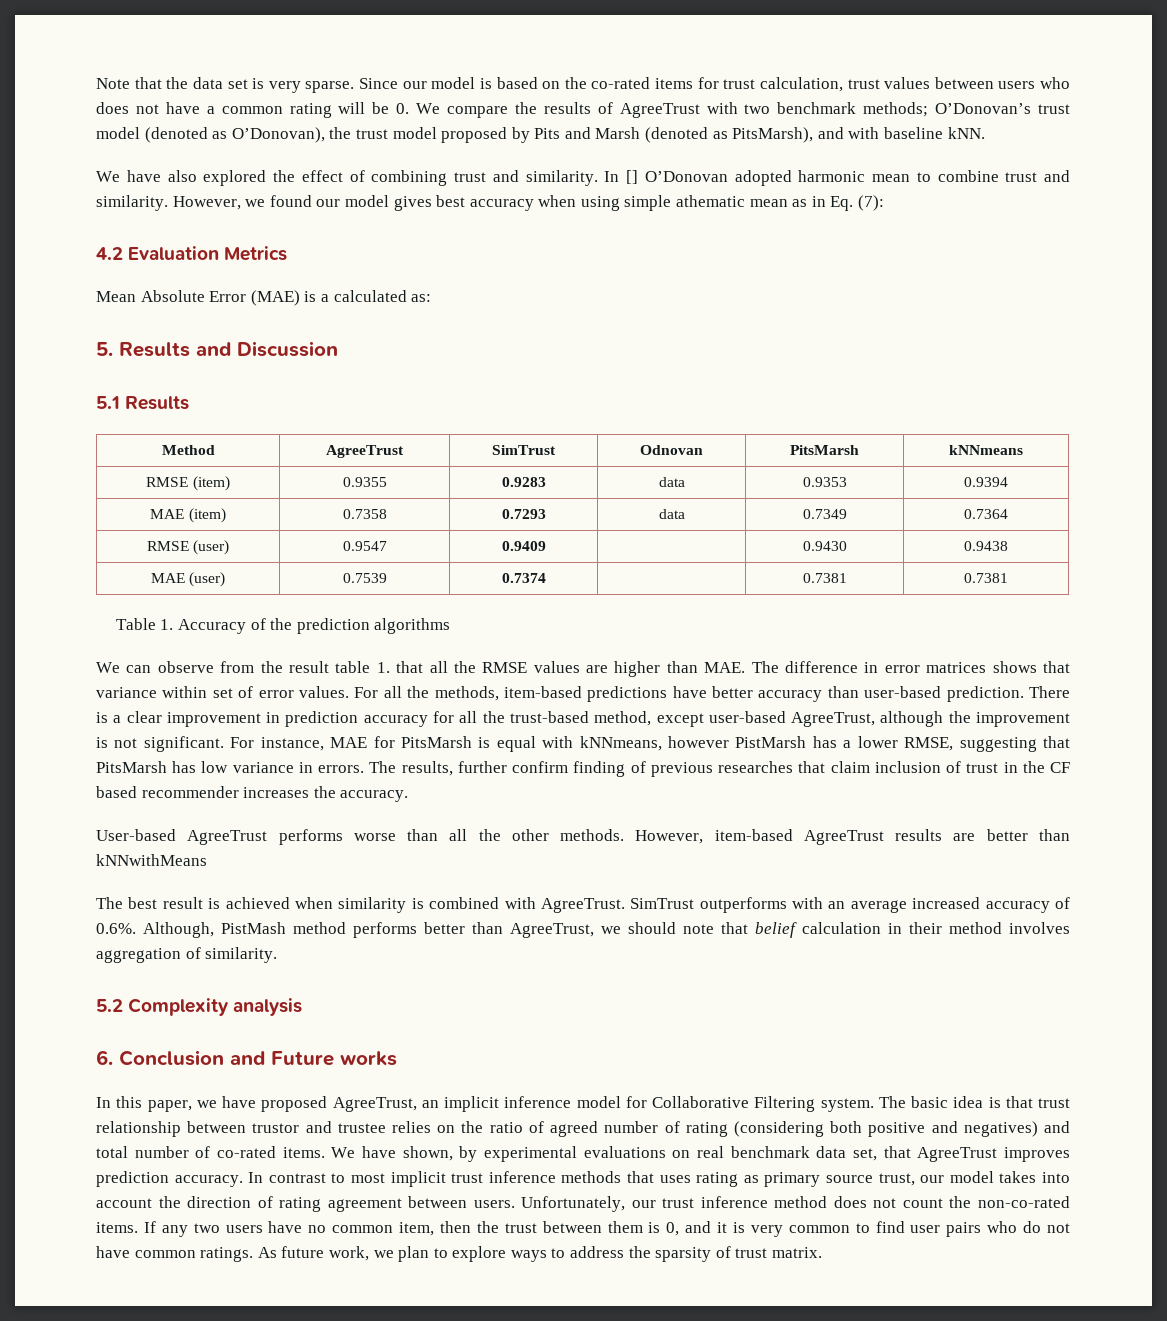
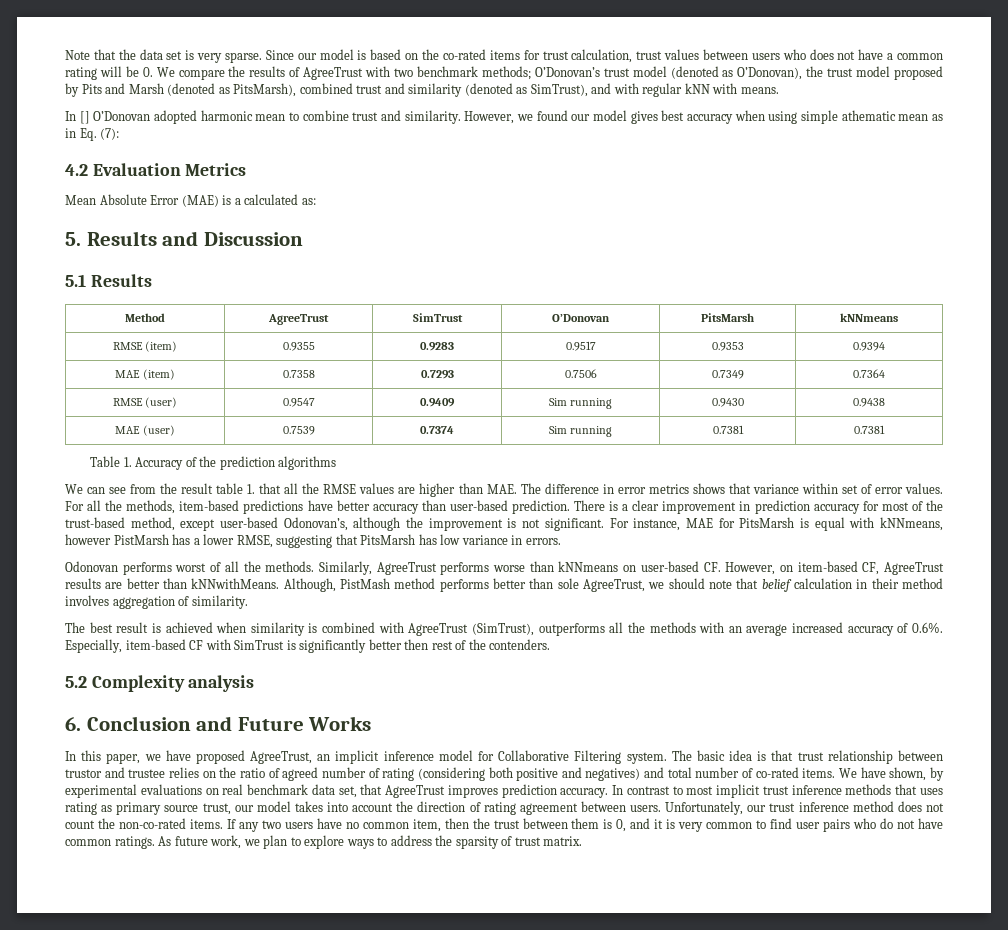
- O’Donovan’s trust model (denoted as O’Donovan), the trust model proposed by Pits and Marsh (denoted as PitsMarsh), and with baseline kNN.
- We have also explored the effect of combining trust and similarity. In [] O’Donovan adopted harmonic mean to combine trust and similarity.
+ O’Donovan’s trust model (denoted as O’Donovan), the trust model proposed by Pits and Marsh (denoted as PitsMarsh), combined trust and similarity (denoted as SimTrust), and with regular kNN with means.
+ In [] O’Donovan adopted harmonic mean to combine trust and similarity.
- Method | AgreeTrust | SimTrust | Odnovan | PitsMarsh | kNNmeans
+ Method | AgreeTrust | SimTrust | O’Donovan | PitsMarsh | kNNmeans
- RMSE (item) | 0.9355 | 0.9283 | data | 0.9353 | 0.9394
+ RMSE (item) | 0.9355 | 0.9283 | 0.9517 | 0.9353 | 0.9394
- MAE (item) | 0.7358 | 0.7293 | data | 0.7349 | 0.7364
+ MAE (item) | 0.7358 | 0.7293 | 0.7506 | 0.7349 | 0.7364
- RMSE (user) | 0.9547 | 0.9409 | | 0.9430 | 0.9438
+ RMSE (user) | 0.9547 | 0.9409 | Sim running | 0.9430 | 0.9438
- MAE (user) | 0.7539 | 0.7374 | | 0.7381 | 0.7381
+ MAE (user) | 0.7539 | 0.7374 | Sim running | 0.7381 | 0.7381
- We can observe from the result table 1. that all the RMSE values are higher than MAE. The difference in error matrices shows that variance within set of error values.
+ We can see from the result table 1. that all the RMSE values are higher than MAE. The difference in error metrics shows that variance within set of error values.
- There is a clear improvement in prediction accuracy for all the trust-based method, except user-based AgreeTrust, although the improvement is not significant.
+ There is a clear improvement in prediction accuracy for most of the trust-based method, except user-based Odonovan’s, although the improvement is not significant.
- For instance, MAE for PitsMarsh is equal with kNNmeans, however PistMarsh has a lower RMSE, suggesting that PitsMarsh has low variance in errors. The results, further confirm finding of previous researches that claim inclusion of trust in the CF based recommender increases the accuracy.
- User-based AgreeTrust performs worse than all the other methods. However, item-based AgreeTrust results are better than kNNwithMeans
- The best result is achieved when similarity is combined with AgreeTrust. SimTrust outperforms with an average increased accuracy of 0.6%. Although, PistMash method performs better than AgreeTrust, we should note that belief calculation in their method involves aggregation of similarity.
+ For instance, MAE for PitsMarsh is equal with kNNmeans, however PistMarsh has a lower RMSE, suggesting that PitsMarsh has low variance in errors.
+ Odonovan performs worst of all the methods. Similarly, AgreeTrust performs worse than kNNmeans on user-based CF. However, on item-based CF, AgreeTrust results are better than kNNwithMeans. Although, PistMash method performs better than sole AgreeTrust, we should note that belief calculation in their method involves aggregation of similarity.
+ The best result is achieved when similarity is combined with AgreeTrust (SimTrust), outperforms all the methods with an average increased accuracy of 0.6%. Especially, item-based CF with SimTrust is significantly better then rest of the contenders.
- 6. Conclusion and Future works
+ 6. Conclusion and Future Works

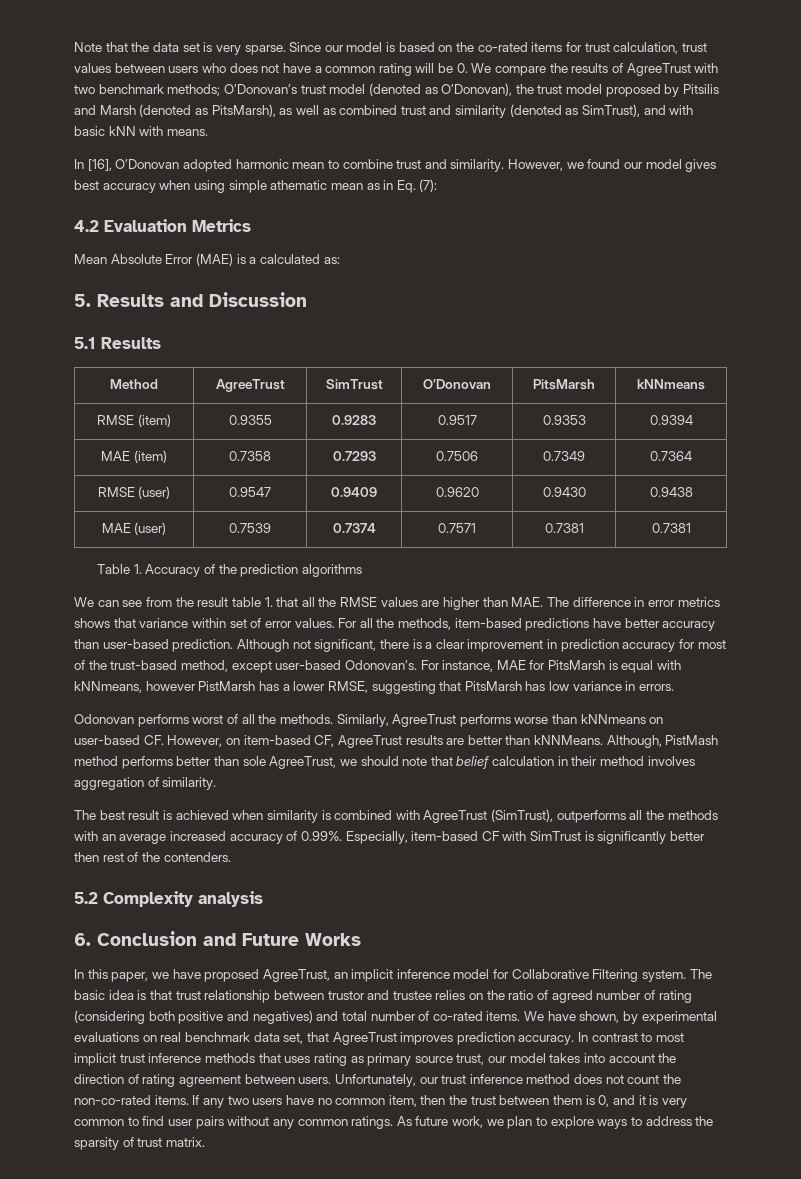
- O’Donovan’s trust model (denoted as O’Donovan), the trust model proposed by Pits and Marsh (denoted as PitsMarsh), combined trust and similarity (denoted as SimTrust), and with regular kNN with means.
+ O’Donovan’s trust model (denoted as O’Donovan), the trust model proposed by Pitsilis and Marsh (denoted as PitsMarsh), as well as combined trust and similarity (denoted as SimTrust), and with basic kNN with means.
- In [] O’Donovan adopted harmonic mean to combine trust and similarity.
+ In [16], O’Donovan adopted harmonic mean to combine trust and similarity.
- RMSE (user) | 0.9547 | 0.9409 | Sim running | 0.9430 | 0.9438
+ RMSE (user) | 0.9547 | 0.9409 | 0.9620 | 0.9430 | 0.9438
- MAE (user) | 0.7539 | 0.7374 | Sim running | 0.7381 | 0.7381
+ MAE (user) | 0.7539 | 0.7374 | 0.7571 | 0.7381 | 0.7381
- There is a clear improvement in prediction accuracy for most of the trust-based method, except user-based Odonovan’s, although the improvement is not significant.
+ Although not significant, there is a clear improvement in prediction accuracy for most of the trust-based method, except user-based Odonovan’s.
- Similarly, AgreeTrust performs worse than kNNmeans on user-based CF. However, on item-based CF, AgreeTrust results are better than kNNwithMeans.
+ Similarly, AgreeTrust performs worse than kNNmeans on user-based CF. However, on item-based CF, AgreeTrust results are better than kNNMeans.
- The best result is achieved when similarity is combined with AgreeTrust (SimTrust), outperforms all the methods with an average increased accuracy of 0.6%. Especially, item-based CF with SimTrust is significantly better then rest of the contenders.
+ The best result is achieved when similarity is combined with AgreeTrust (SimTrust), outperforms all the methods with an average increased accuracy of 0.99%. Especially, item-based CF with SimTrust is significantly better then rest of the contenders.
- If any two users have no common item, then the trust between them is 0, and it is very common to find user pairs who do not have common ratings.
+ If any two users have no common item, then the trust between them is 0, and it is very common to find user pairs without any common ratings.

